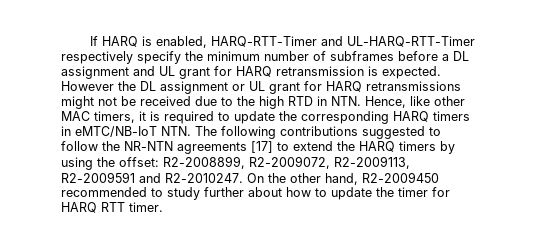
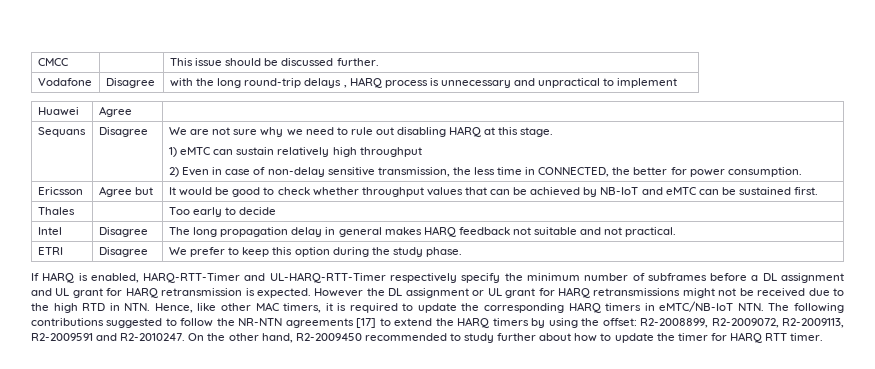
+ CMCC | | This issue should be discussed further.
+ Vodafone | Disagree | with the long round-trip delays , HARQ process is unnecessary and unpractical to implement
+ Huawei | Agree |
+ Sequans | Disagree | We are not sure why we need to rule out disabling HARQ at this stage.
+ 1) eMTC can sustain relatively high throughput
+ 2) Even in case of non-delay sensitive transmission, the less time in CONNECTED, the better for power consumption.
+ Ericsson | Agree but | It would be good to check whether throughput values that can be achieved by NB-IoT and eMTC can be sustained first.
+ Thales | | Too early to decide
+ Intel | Disagree | The long propagation delay in general makes HARQ feedback not suitable and not practical.
+ ETRI | Disagree | We prefer to keep this option during the study phase.

